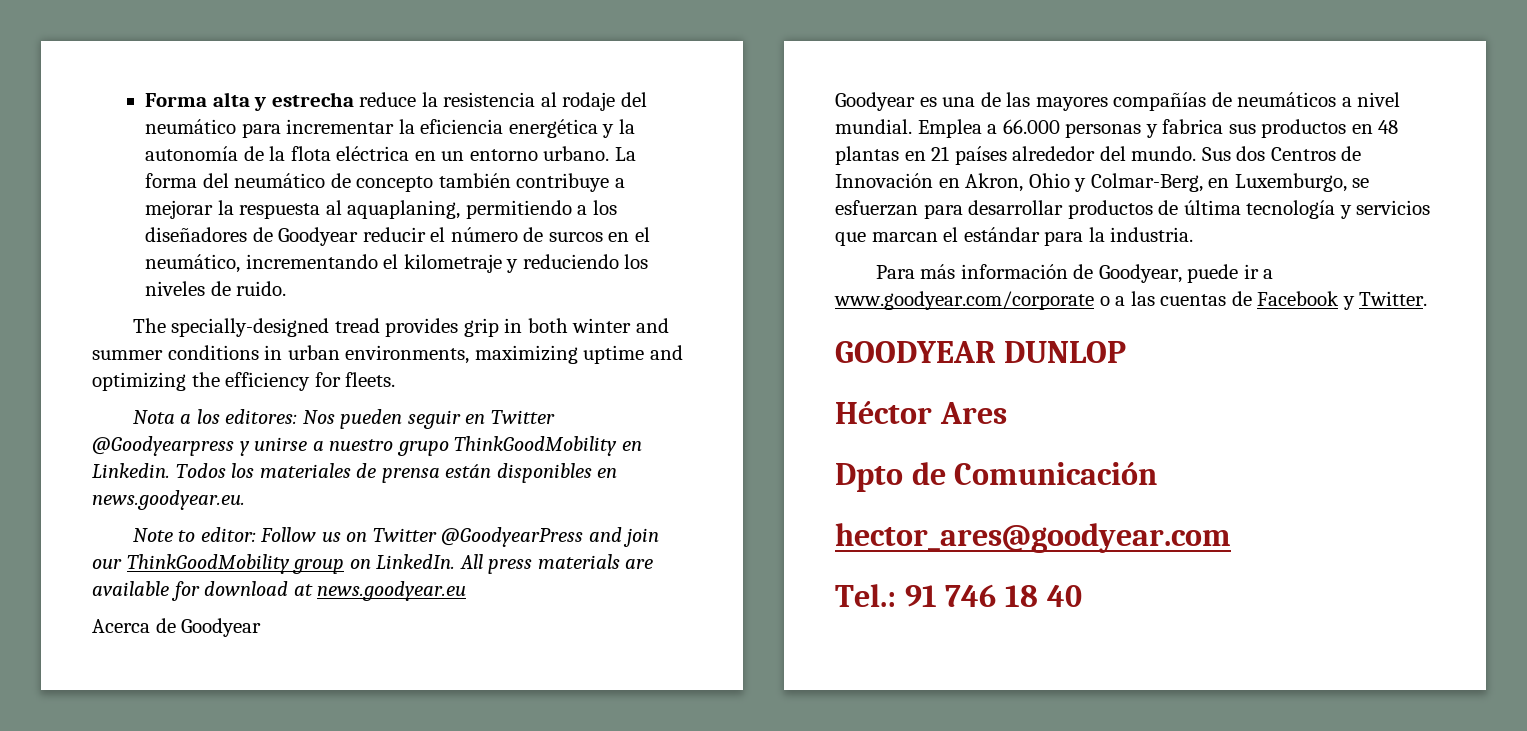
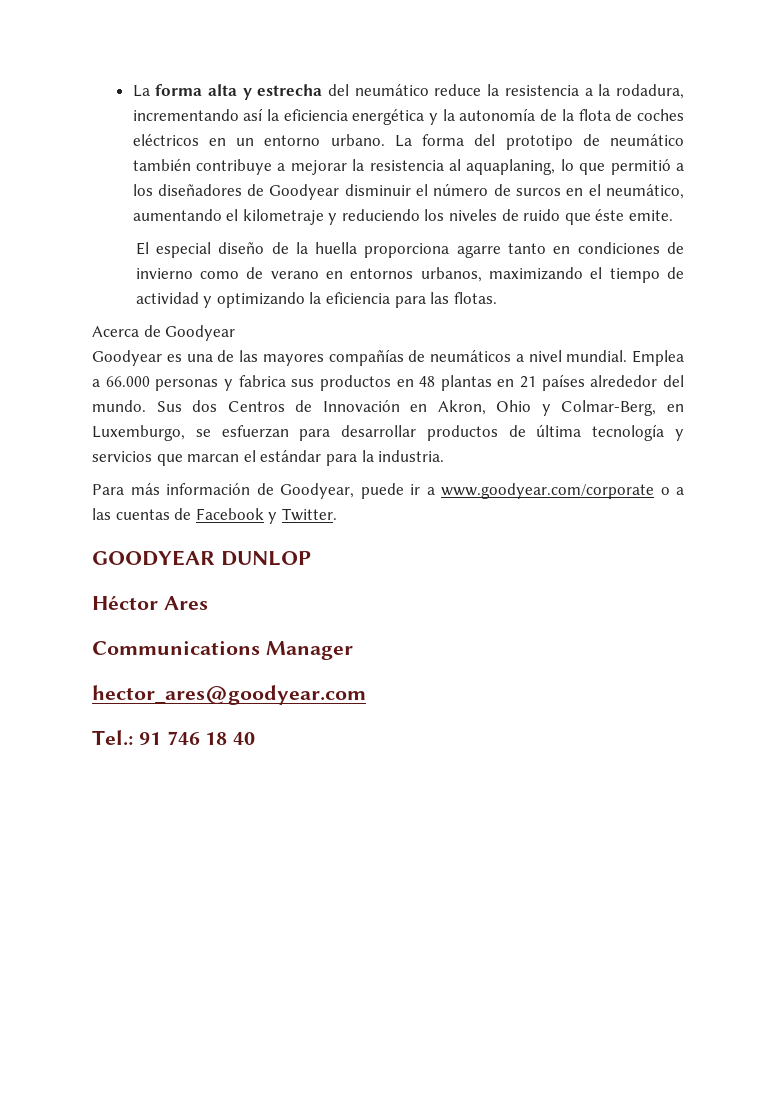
- Forma alta y estrecha reduce la resistencia al rodaje del neumático para incrementar la eficiencia energética y la autonomía de la flota eléctrica en un entorno urbano.
+ La forma alta y estrecha del neumático reduce la resistencia a la rodadura, incrementando así la eficiencia energética y la autonomía de la flota de coches eléctricos en un entorno urbano.
- La forma del neumático de concepto también contribuye a mejorar la respuesta al aquaplaning, permitiendo a los diseñadores de Goodyear reducir el número de surcos en el neumático, incrementando el kilometraje y reduciendo los niveles de ruido.
- The specially-designed tread provides grip in both winter and summer conditions in urban environments, maximizing uptime and optimizing the efficiency for fleets.
- Nota a los editores: Nos pueden seguir en Twitter @Goodyearpress y unirse a nuestro grupo ThinkGoodMobility en Linkedin. Todos los materiales de prensa están disponibles en news.goodyear.eu.
- Note to editor: Follow us on Twitter @GoodyearPress and join our ThinkGoodMobility group on LinkedIn. All press materials are available for download at news.goodyear.eu
+ La forma del prototipo de neumático también contribuye a mejorar la resistencia al aquaplaning, lo que permitió a los diseñadores de Goodyear disminuir el número de surcos en el neumático, aumentando el kilometraje y reduciendo los niveles de ruido que éste emite.
+ El especial diseño de la huella proporciona agarre tanto en condiciones de invierno como de verano en entornos urbanos, maximizando el tiempo de actividad y optimizando la eficiencia para las flotas.
- Dpto de Comunicación
+ Communications Manager

